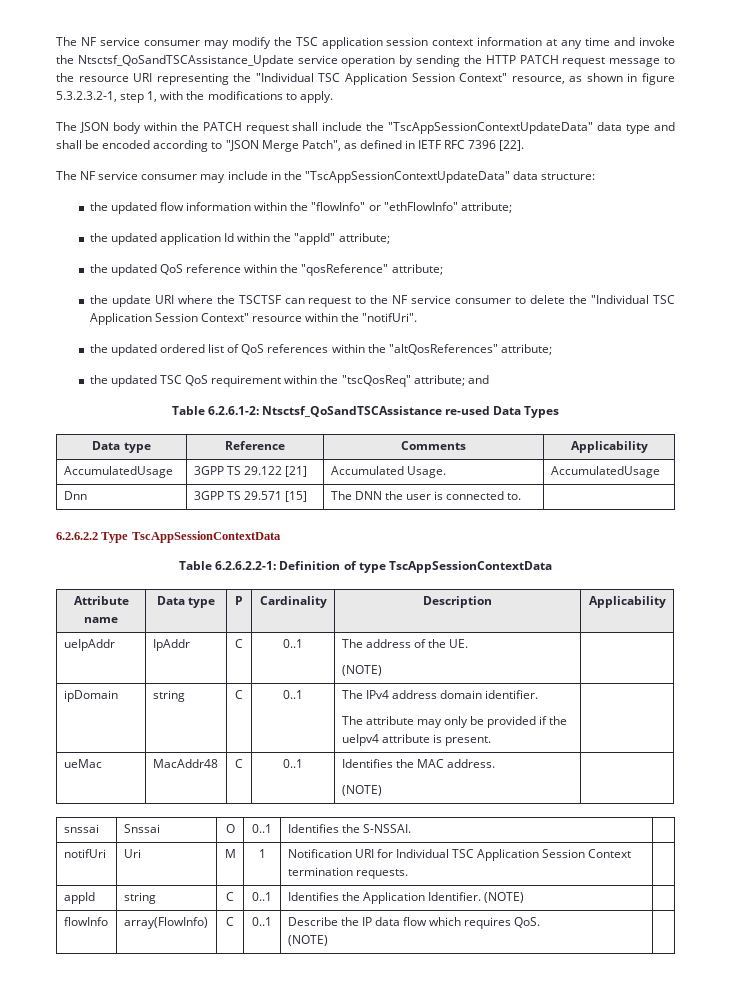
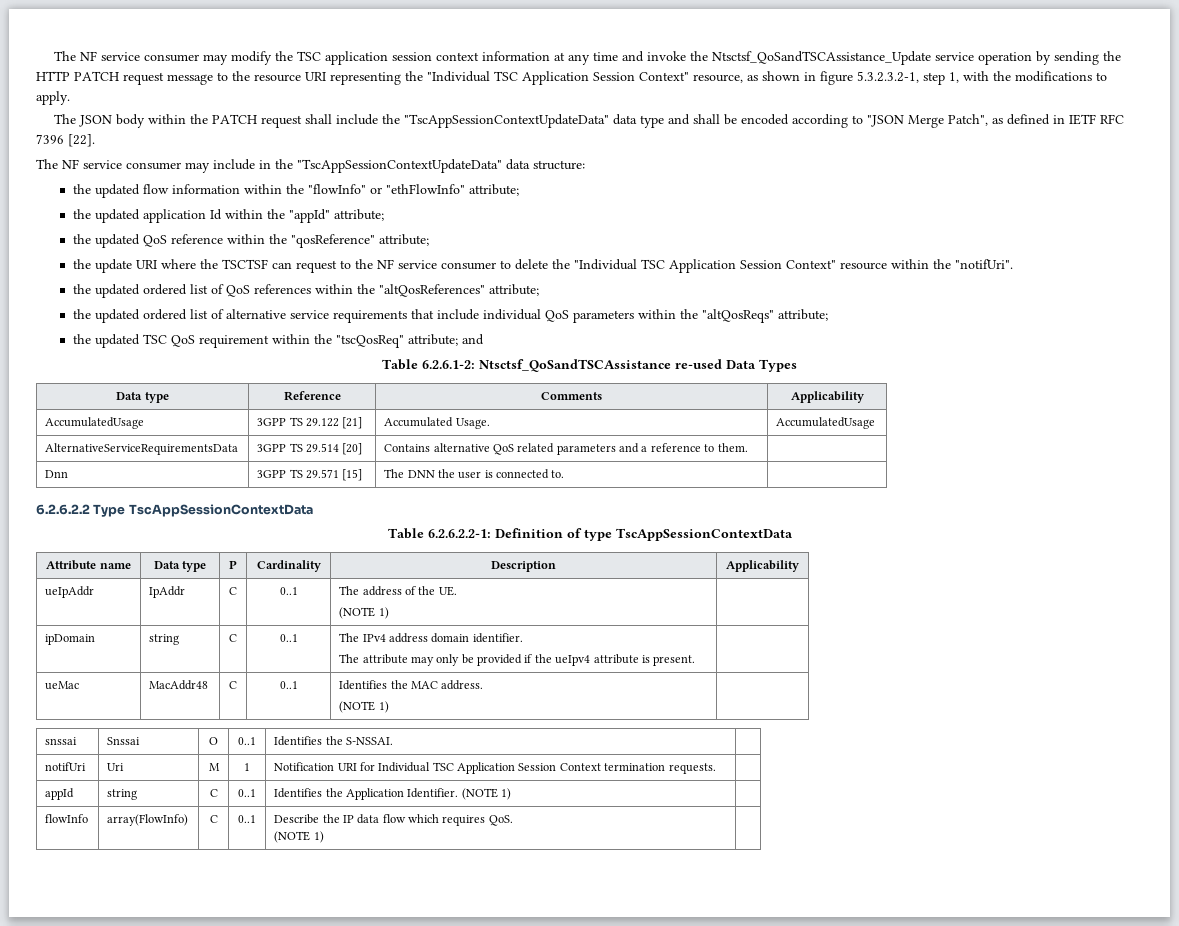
+ the updated ordered list of alternative service requirements that include individual QoS parameters within the "altQosReqs" attribute;
+ AlternativeServiceRequirementsData | 3GPP TS 29.514 [20] | Contains alternative QoS related parameters and a reference to them. |
  ueIpAddr | IpAddr | C | 0..1 | The address of the UE.
- (NOTE) |
+ (NOTE 1) |
  ueMac | MacAddr48 | C | 0..1 | Identifies the MAC address.
- (NOTE) |
+ (NOTE 1) |
- appId | string | C | 0..1 | Identifies the Application Identifier. (NOTE) |
+ appId | string | C | 0..1 | Identifies the Application Identifier. (NOTE 1) |
  flowInfo | array(FlowInfo) | C | 0..1 | Describe the IP data flow which requires QoS.
- (NOTE) |
+ (NOTE 1) |

